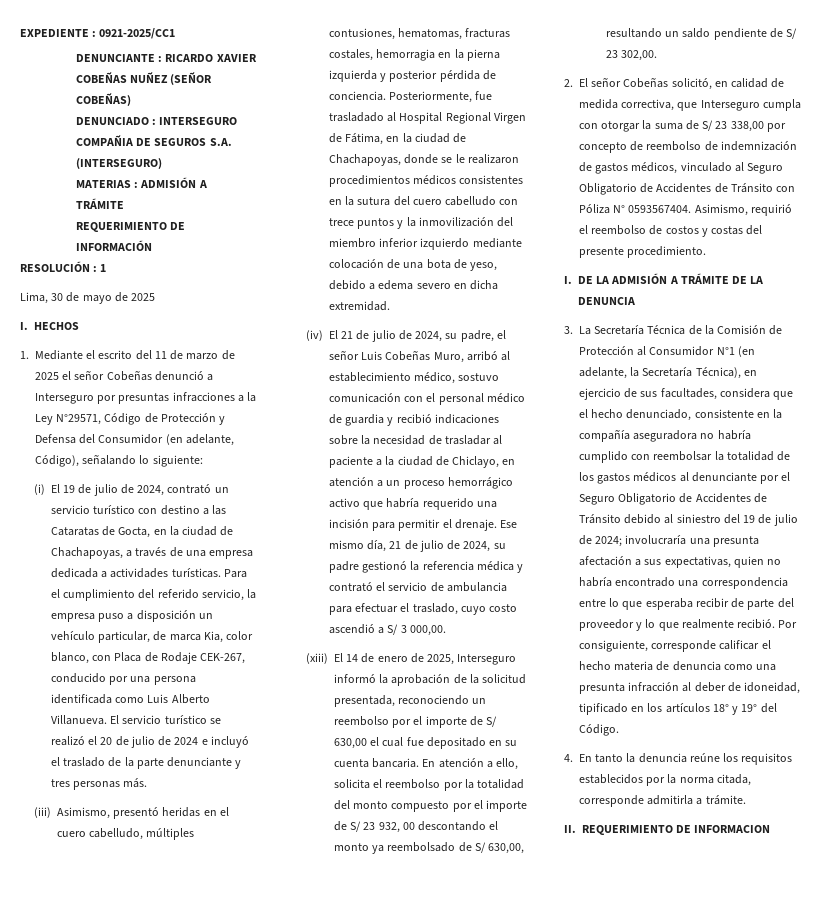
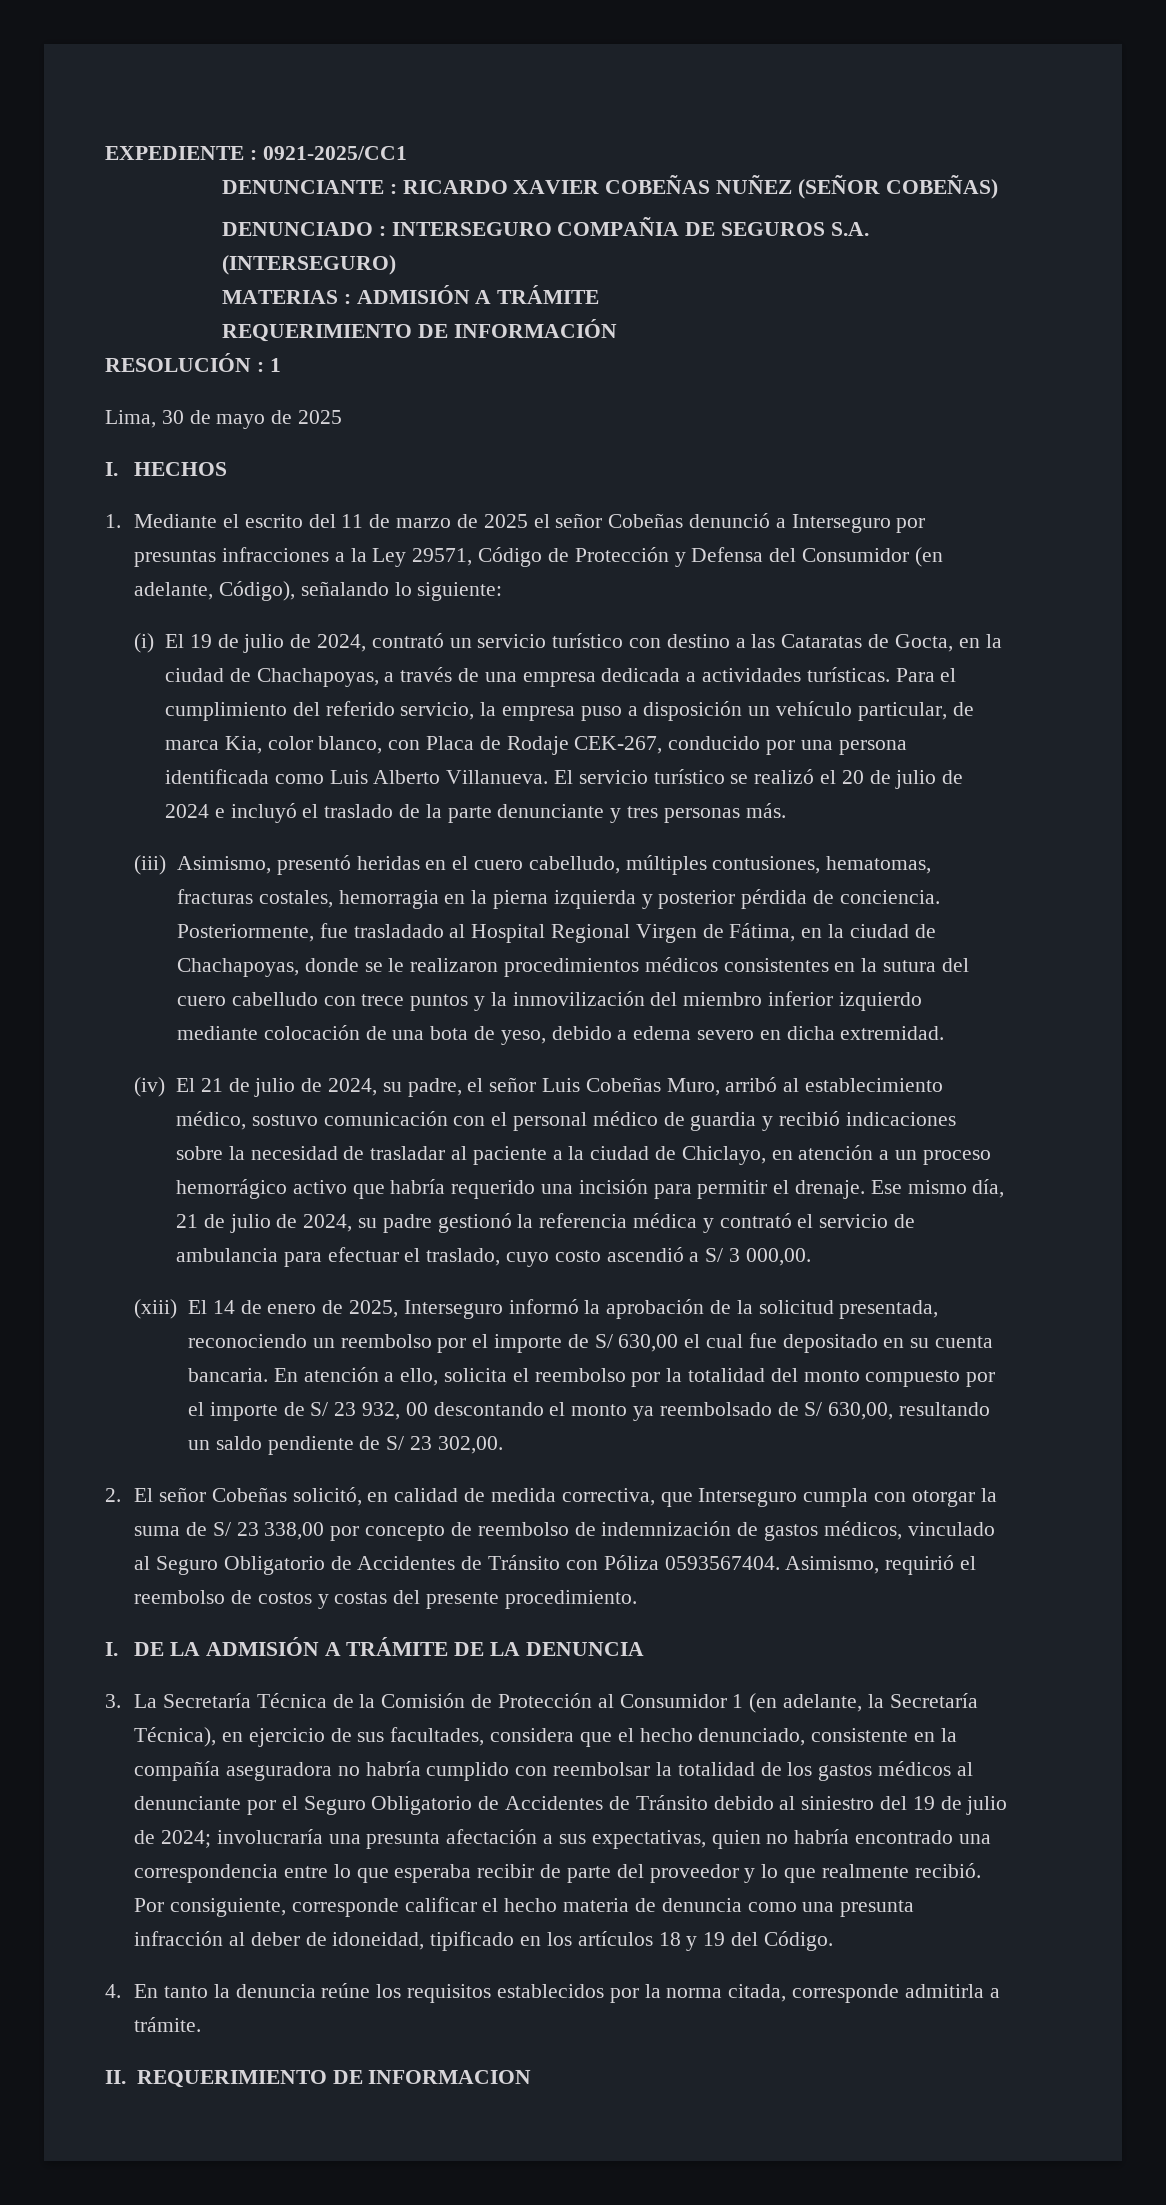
- 1. Mediante el escrito del 11 de marzo de 2025 el señor Cobeñas denunció a Interseguro por presuntas infracciones a la Ley N°29571, Código de Protección y Defensa del Consumidor (en adelante, Código), señalando lo siguiente:
+ 1. Mediante el escrito del 11 de marzo de 2025 el señor Cobeñas denunció a Interseguro por presuntas infracciones a la Ley 29571, Código de Protección y Defensa del Consumidor (en adelante, Código), señalando lo siguiente:
- 2. El señor Cobeñas solicitó, en calidad de medida correctiva, que Interseguro cumpla con otorgar la suma de S/ 23 338,00 por concepto de reembolso de indemnización de gastos médicos, vinculado al Seguro Obligatorio de Accidentes de Tránsito con Póliza N° 0593567404.
+ 2. El señor Cobeñas solicitó, en calidad de medida correctiva, que Interseguro cumpla con otorgar la suma de S/ 23 338,00 por concepto de reembolso de indemnización de gastos médicos, vinculado al Seguro Obligatorio de Accidentes de Tránsito con Póliza 0593567404.
- 3. La Secretaría Técnica de la Comisión de Protección al Consumidor N°1 (en adelante, la Secretaría Técnica), en ejercicio de sus facultades, considera que el hecho denunciado, consistente en la compañía aseguradora no habría cumplido con reembolsar la totalidad de los gastos médicos al denunciante por el Seguro Obligatorio de Accidentes de Tránsito debido al siniestro del 19 de julio de 2024;
+ 3. La Secretaría Técnica de la Comisión de Protección al Consumidor 1 (en adelante, la Secretaría Técnica), en ejercicio de sus facultades, considera que el hecho denunciado, consistente en la compañía aseguradora no habría cumplido con reembolsar la totalidad de los gastos médicos al denunciante por el Seguro Obligatorio de Accidentes de Tránsito debido al siniestro del 19 de julio de 2024;
- Por consiguiente, corresponde calificar el hecho materia de denuncia como una presunta infracción al deber de idoneidad, tipificado en los artículos 18° y 19° del Código.
+ Por consiguiente, corresponde calificar el hecho materia de denuncia como una presunta infracción al deber de idoneidad, tipificado en los artículos 18 y 19 del Código.

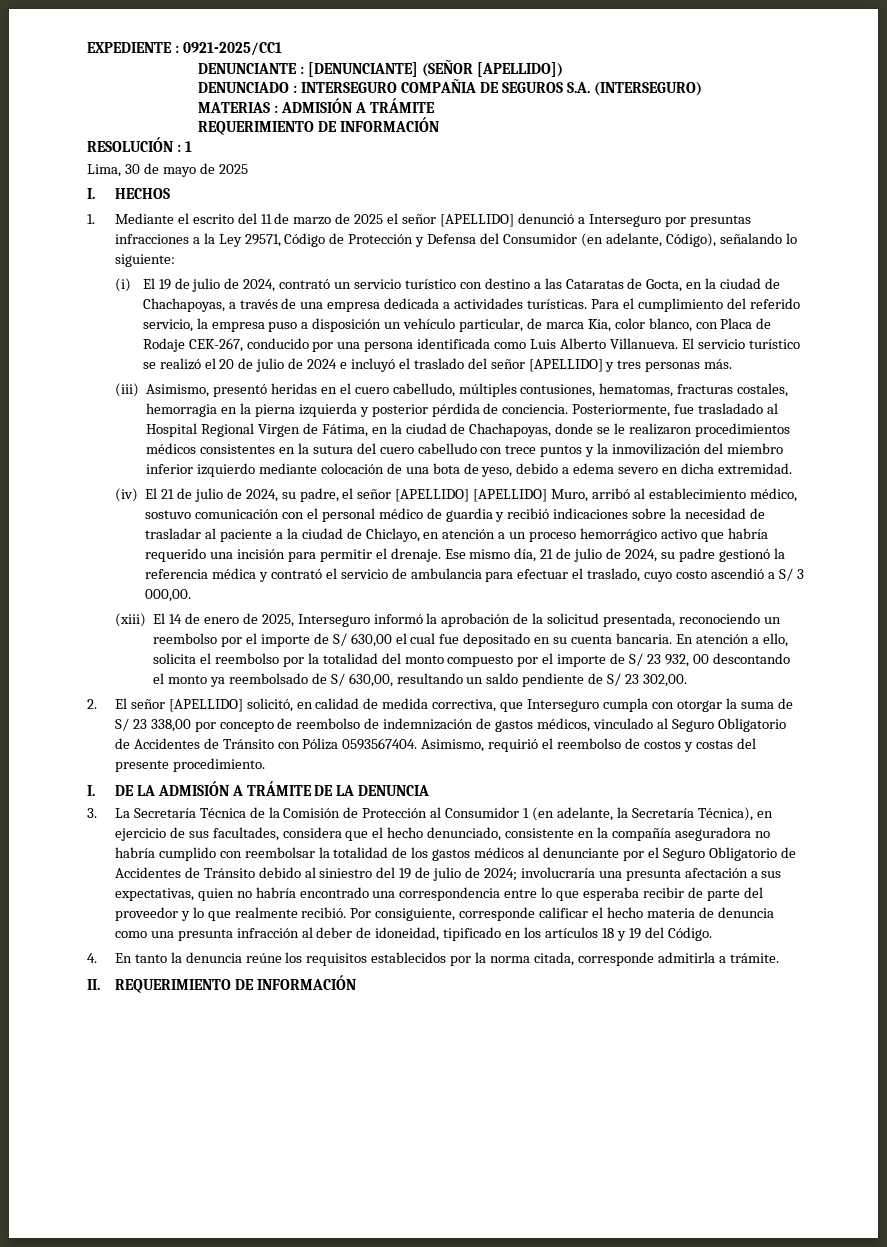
- DENUNCIANTE : RICARDO XAVIER COBEÑAS NUÑEZ (SEÑOR COBEÑAS)
+ DENUNCIANTE : [DENUNCIANTE] (SEÑOR [APELLIDO])
- 1. Mediante el escrito del 11 de marzo de 2025 el señor Cobeñas denunció a Interseguro por presuntas infracciones a la Ley 29571, Código de Protección y Defensa del Consumidor (en adelante, Código), señalando lo siguiente:
+ 1. Mediante el escrito del 11 de marzo de 2025 el señor [APELLIDO] denunció a Interseguro por presuntas infracciones a la Ley 29571, Código de Protección y Defensa del Consumidor (en adelante, Código), señalando lo siguiente:
- El servicio turístico se realizó el 20 de julio de 2024 e incluyó el traslado de la parte denunciante y tres personas más.
+ El servicio turístico se realizó el 20 de julio de 2024 e incluyó el traslado del señor [APELLIDO] y tres personas más.
- (iv) El 21 de julio de 2024, su padre, el señor Luis Cobeñas Muro, arribó al establecimiento médico, sostuvo comunicación con el personal médico de guardia y recibió indicaciones sobre la necesidad de trasladar al paciente a la ciudad de Chiclayo, en atención a un proceso hemorrágico activo que habría requerido una incisión para permitir el drenaje.
+ (iv) El 21 de julio de 2024, su padre, el señor [APELLIDO] [APELLIDO] Muro, arribó al establecimiento médico, sostuvo comunicación con el personal médico de guardia y recibió indicaciones sobre la necesidad de trasladar al paciente a la ciudad de Chiclayo, en atención a un proceso hemorrágico activo que habría requerido una incisión para permitir el drenaje.
- 2. El señor Cobeñas solicitó, en calidad de medida correctiva, que Interseguro cumpla con otorgar la suma de S/ 23 338,00 por concepto de reembolso de indemnización de gastos médicos, vinculado al Seguro Obligatorio de Accidentes de Tránsito con Póliza 0593567404.
+ 2. El señor [APELLIDO] solicitó, en calidad de medida correctiva, que Interseguro cumpla con otorgar la suma de S/ 23 338,00 por concepto de reembolso de indemnización de gastos médicos, vinculado al Seguro Obligatorio de Accidentes de Tránsito con Póliza 0593567404.
- II. REQUERIMIENTO DE INFORMACION
+ II. REQUERIMIENTO DE INFORMACIÓN

